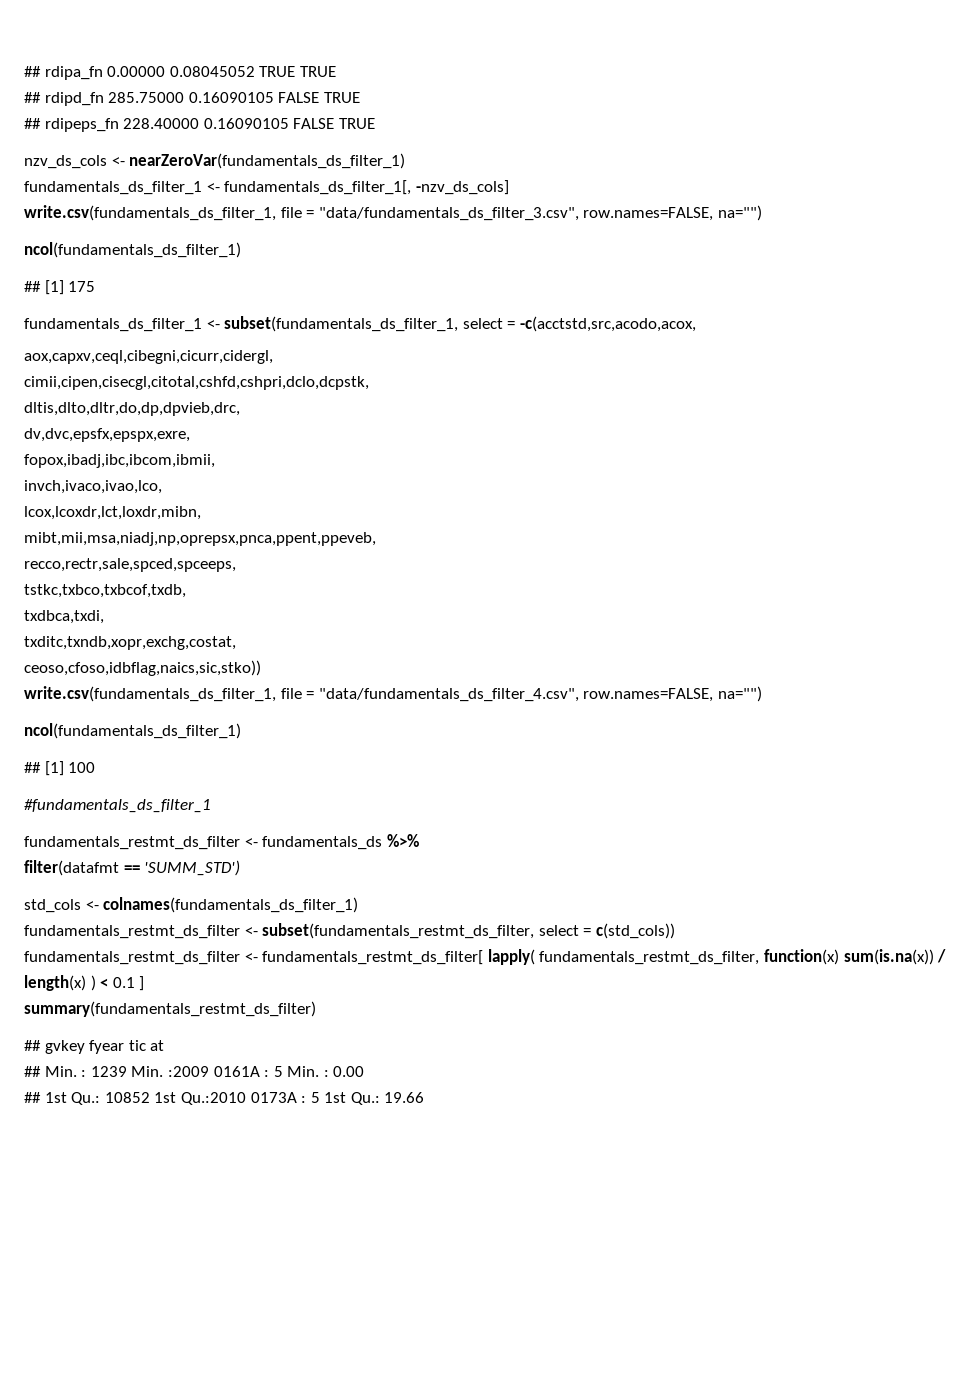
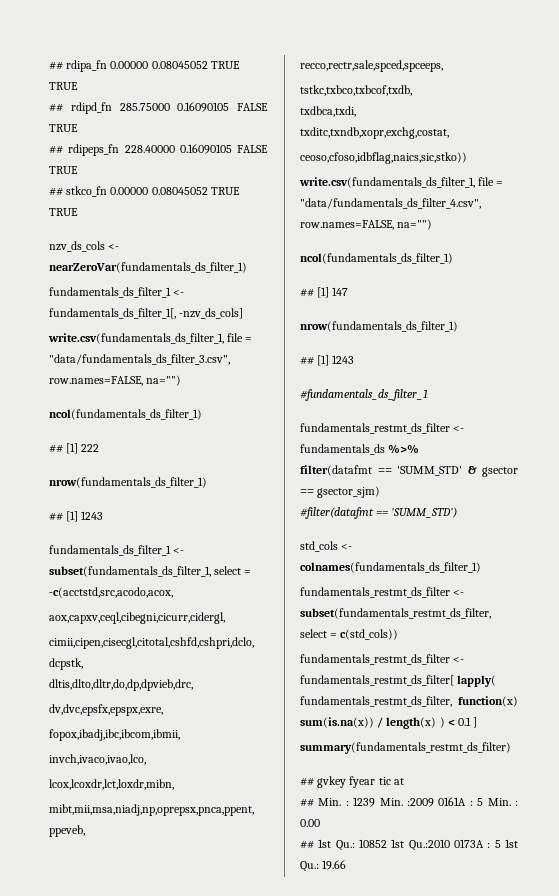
+ ## stkco_fn 0.00000 0.08045052 TRUE TRUE
- ## [1] 175
+ ## [1] 222
+ nrow(fundamentals_ds_filter_1)
+ ## [1] 1243
- ## [1] 100
+ ## [1] 147
+ nrow(fundamentals_ds_filter_1)
+ ## [1] 1243
- filter(datafmt == 'SUMM_STD')
+ filter(datafmt == 'SUMM_STD' & gsector == gsector_sjm)
+ #filter(datafmt == 'SUMM_STD')

